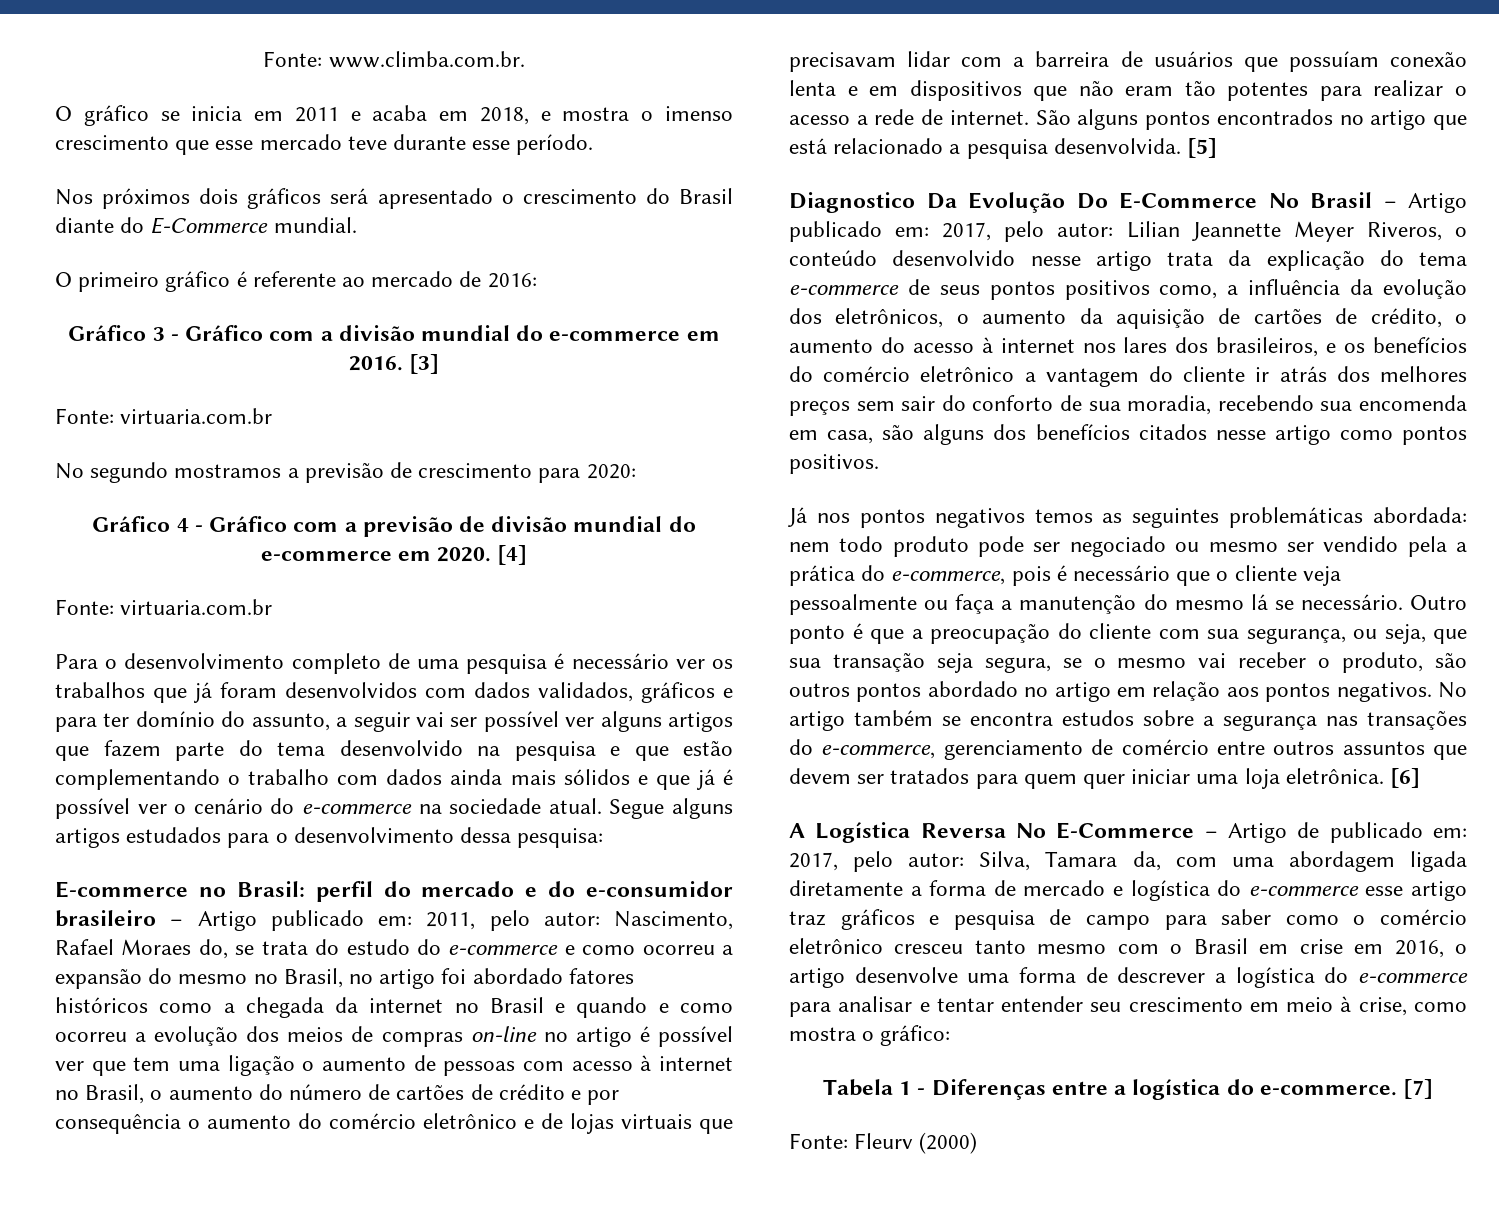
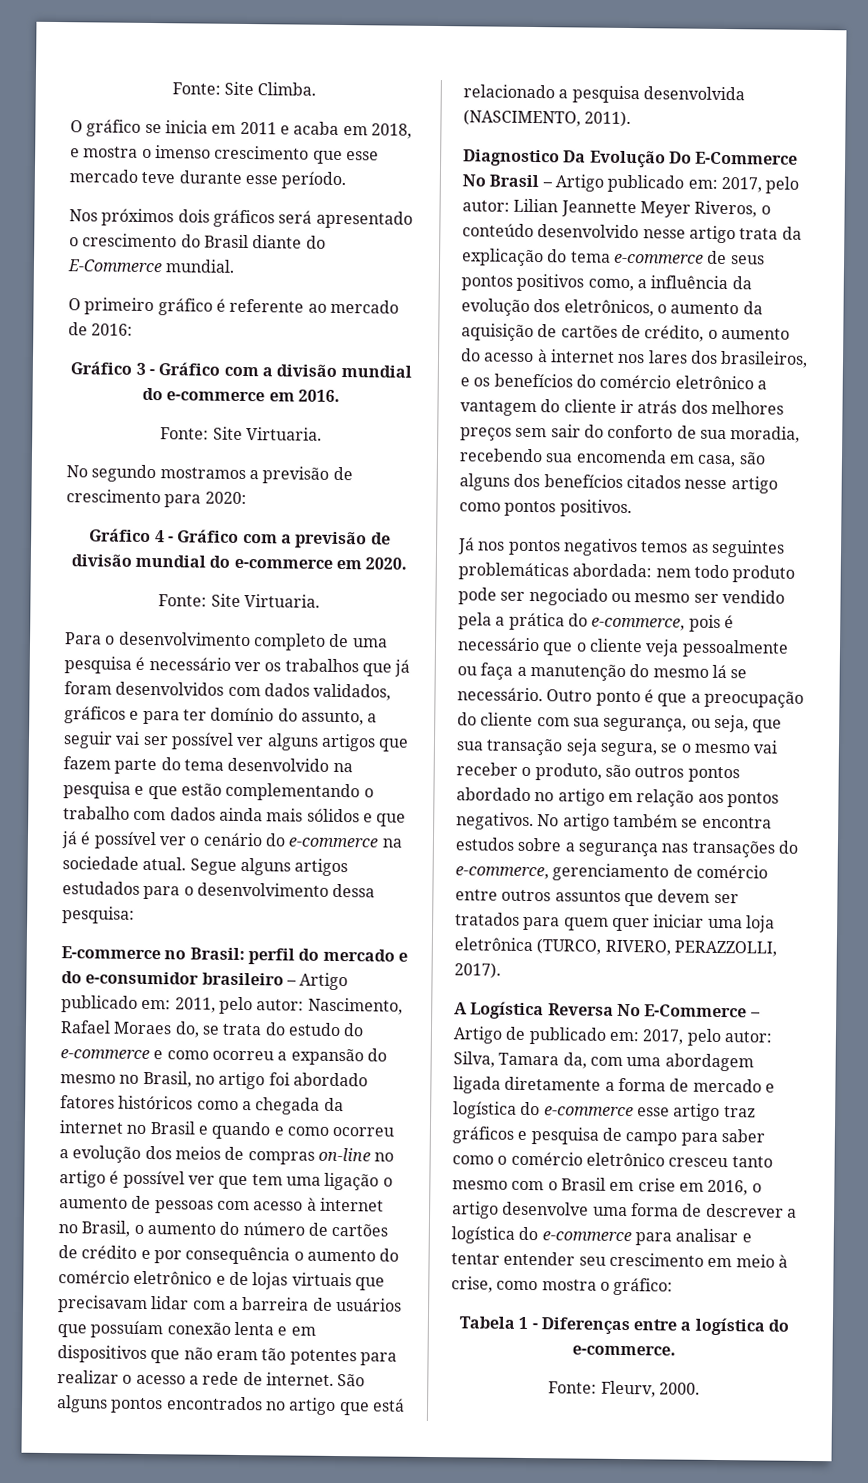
- Fonte: www.climba.com.br.
+ Fonte: Site Climba.
- Gráfico 3 - Gráfico com a divisão mundial do e-commerce em 2016. [3]
- Fonte: virtuaria.com.br
+ Gráfico 3 - Gráfico com a divisão mundial do e-commerce em 2016.
+ Fonte: Site Virtuaria.
- Gráfico 4 - Gráfico com a previsão de divisão mundial do e-commerce em 2020. [4]
- Fonte: virtuaria.com.br
+ Gráfico 4 - Gráfico com a previsão de divisão mundial do e-commerce em 2020.
+ Fonte: Site Virtuaria.
- São alguns pontos encontrados no artigo que está relacionado a pesquisa desenvolvida. [5]
+ São alguns pontos encontrados no artigo que está relacionado a pesquisa desenvolvida (NASCIMENTO, 2011).
- No artigo também se encontra estudos sobre a segurança nas transações do e-commerce, gerenciamento de comércio entre outros assuntos que devem ser tratados para quem quer iniciar uma loja eletrônica. [6]
+ No artigo também se encontra estudos sobre a segurança nas transações do e-commerce, gerenciamento de comércio entre outros assuntos que devem ser tratados para quem quer iniciar uma loja eletrônica (TURCO, RIVERO, PERAZZOLLI, 2017).
- Tabela 1 - Diferenças entre a logística do e-commerce. [7]
- Fonte: Fleurv (2000)
+ Tabela 1 - Diferenças entre a logística do e-commerce.
+ Fonte: Fleurv, 2000.

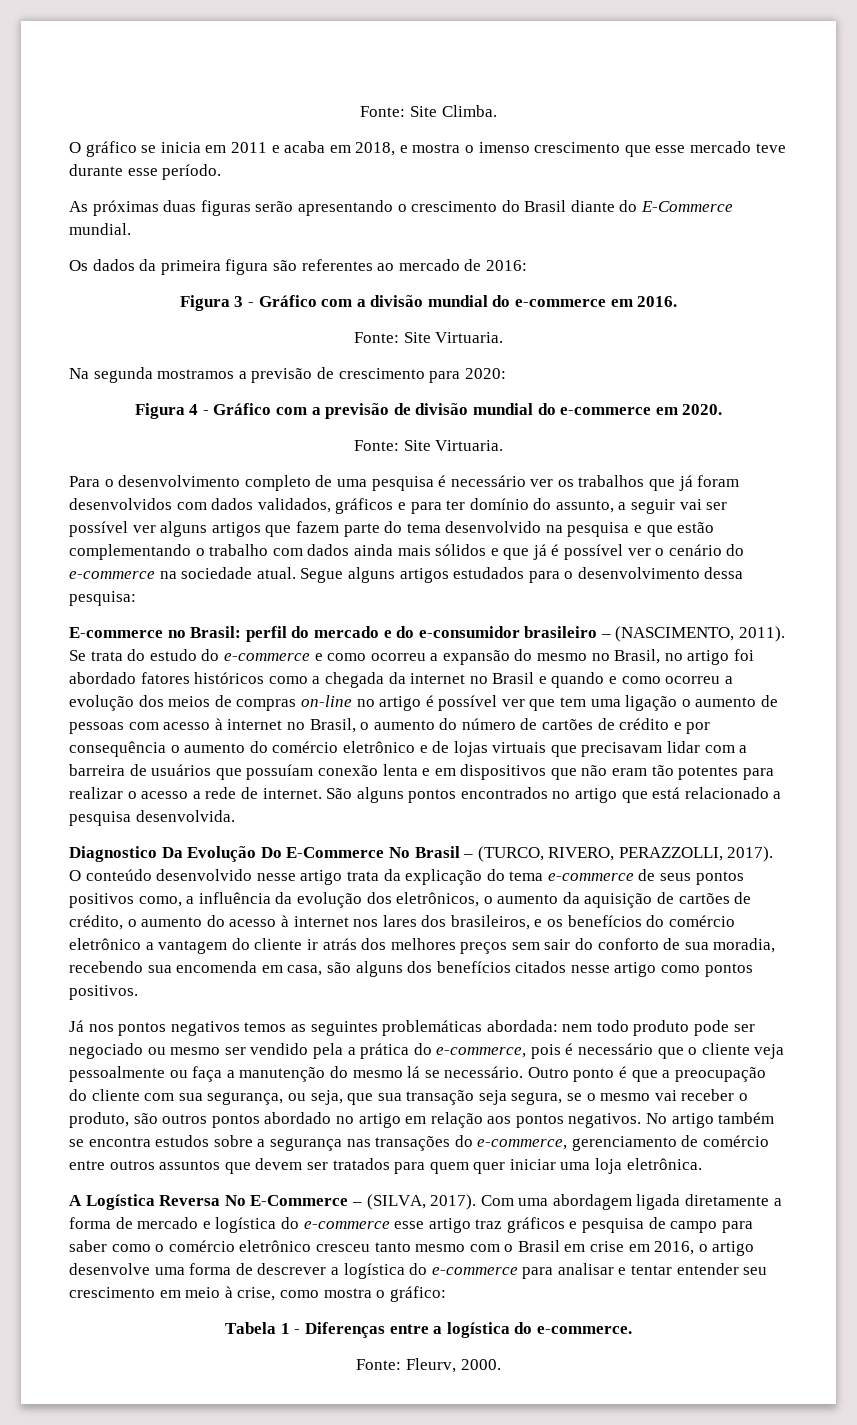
- Nos próximos dois gráficos será apresentado o crescimento do Brasil diante do E-Commerce mundial.
+ As próximas duas figuras serão apresentando o crescimento do Brasil diante do E-Commerce mundial.
- O primeiro gráfico é referente ao mercado de 2016:
+ Os dados da primeira figura são referentes ao mercado de 2016:
- Gráfico 3 - Gráfico com a divisão mundial do e-commerce em 2016.
+ Figura 3 - Gráfico com a divisão mundial do e-commerce em 2016.
- No segundo mostramos a previsão de crescimento para 2020:
+ Na segunda mostramos a previsão de crescimento para 2020:
- Gráfico 4 - Gráfico com a previsão de divisão mundial do e-commerce em 2020.
+ Figura 4 - Gráfico com a previsão de divisão mundial do e-commerce em 2020.
- perfil do mercado e do e-consumidor brasileiro – Artigo publicado em: 2011, pelo autor: Nascimento, Rafael Moraes do, se trata do estudo do e-commerce e como ocorreu a expansão do mesmo no Brasil, no artigo foi abordado fatores históricos como a chegada da internet no Brasil e quando e como ocorreu a evolução dos meios de compras on-line no artigo é possível ver que tem uma ligação o aumento de pessoas com acesso à internet no Brasil, o aumento do número de cartões de crédito e por consequência o aumento do comércio eletrônico e de lojas virtuais que precisavam lidar com a barreira de usuários que possuíam conexão lenta e em dispositivos que não eram tão potentes para realizar o acesso a rede de internet.
+ perfil do mercado e do e-consumidor brasileiro – (NASCIMENTO, 2011). Se trata do estudo do e-commerce e como ocorreu a expansão do mesmo no Brasil, no artigo foi abordado fatores históricos como a chegada da internet no Brasil e quando e como ocorreu a evolução dos meios de compras on-line no artigo é possível ver que tem uma ligação o aumento de pessoas com acesso à internet no Brasil, o aumento do número de cartões de crédito e por consequência o aumento do comércio eletrônico e de lojas virtuais que precisavam lidar com a barreira de usuários que possuíam conexão lenta e em dispositivos que não eram tão potentes para realizar o acesso a rede de internet.
- São alguns pontos encontrados no artigo que está relacionado a pesquisa desenvolvida (NASCIMENTO, 2011).
+ São alguns pontos encontrados no artigo que está relacionado a pesquisa desenvolvida.
- Diagnostico Da Evolução Do E-Commerce No Brasil – Artigo publicado em: 2017, pelo autor: Lilian Jeannette Meyer Riveros, o conteúdo desenvolvido nesse artigo trata da explicação do tema e-commerce de seus pontos positivos como, a influência da evolução dos eletrônicos, o aumento da aquisição de cartões de crédito, o aumento do acesso à internet nos lares dos brasileiros, e os benefícios do comércio eletrônico a vantagem do cliente ir atrás dos melhores preços sem sair do conforto de sua moradia, recebendo sua encomenda em casa, são alguns dos benefícios citados nesse artigo como pontos positivos.
+ Diagnostico Da Evolução Do E-Commerce No Brasil – (TURCO, RIVERO, PERAZZOLLI, 2017). O conteúdo desenvolvido nesse artigo trata da explicação do tema e-commerce de seus pontos positivos como, a influência da evolução dos eletrônicos, o aumento da aquisição de cartões de crédito, o aumento do acesso à internet nos lares dos brasileiros, e os benefícios do comércio eletrônico a vantagem do cliente ir atrás dos melhores preços sem sair do conforto de sua moradia, recebendo sua encomenda em casa, são alguns dos benefícios citados nesse artigo como pontos positivos.
- No artigo também se encontra estudos sobre a segurança nas transações do e-commerce, gerenciamento de comércio entre outros assuntos que devem ser tratados para quem quer iniciar uma loja eletrônica (TURCO, RIVERO, PERAZZOLLI, 2017).
+ No artigo também se encontra estudos sobre a segurança nas transações do e-commerce, gerenciamento de comércio entre outros assuntos que devem ser tratados para quem quer iniciar uma loja eletrônica.
- A Logística Reversa No E-Commerce – Artigo de publicado em: 2017, pelo autor: Silva, Tamara da, com uma abordagem ligada diretamente a forma de mercado e logística do e-commerce esse artigo traz gráficos e pesquisa de campo para saber como o comércio eletrônico cresceu tanto mesmo com o Brasil em crise em 2016, o artigo desenvolve uma forma de descrever a logística do e-commerce para analisar e tentar entender seu crescimento em meio à crise, como mostra o gráfico:
+ A Logística Reversa No E-Commerce – (SILVA, 2017). Com uma abordagem ligada diretamente a forma de mercado e logística do e-commerce esse artigo traz gráficos e pesquisa de campo para saber como o comércio eletrônico cresceu tanto mesmo com o Brasil em crise em 2016, o artigo desenvolve uma forma de descrever a logística do e-commerce para analisar e tentar entender seu crescimento em meio à crise, como mostra o gráfico:

